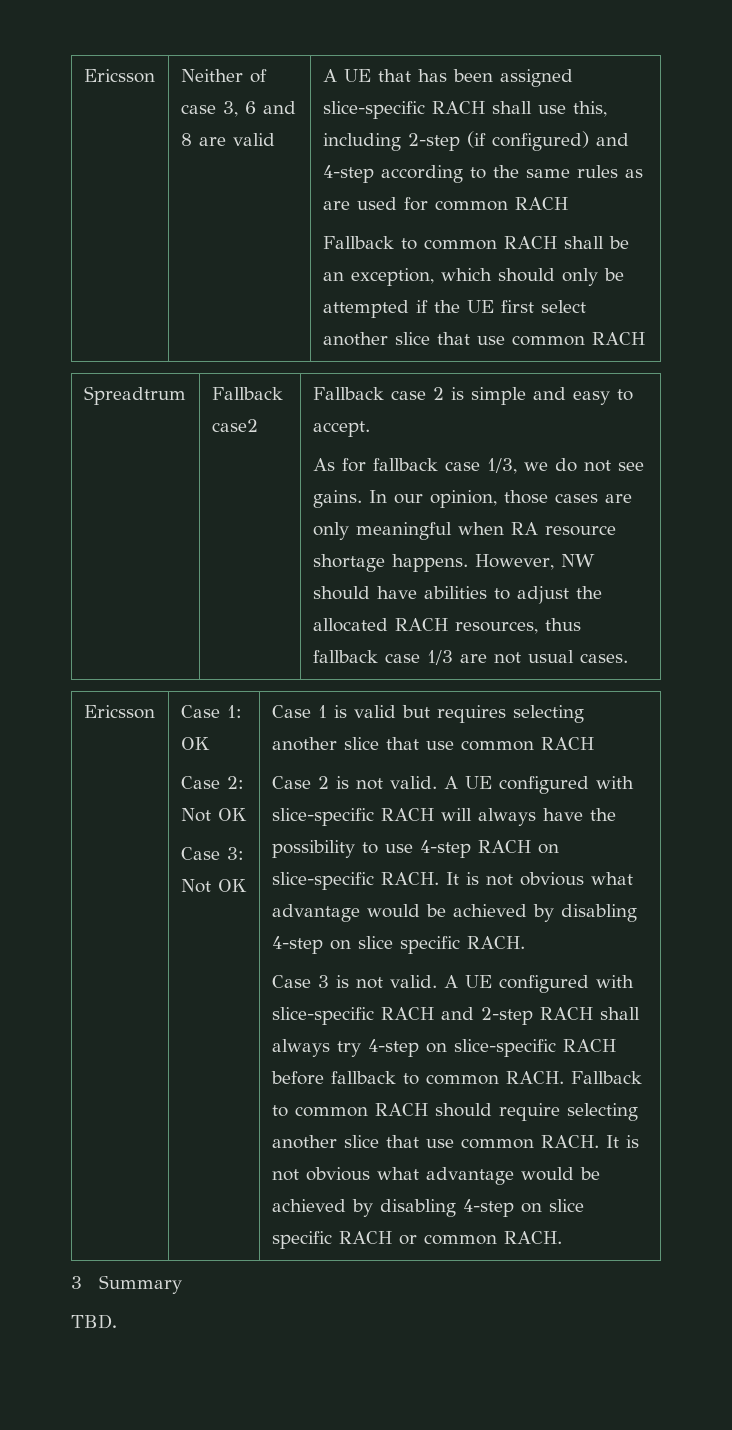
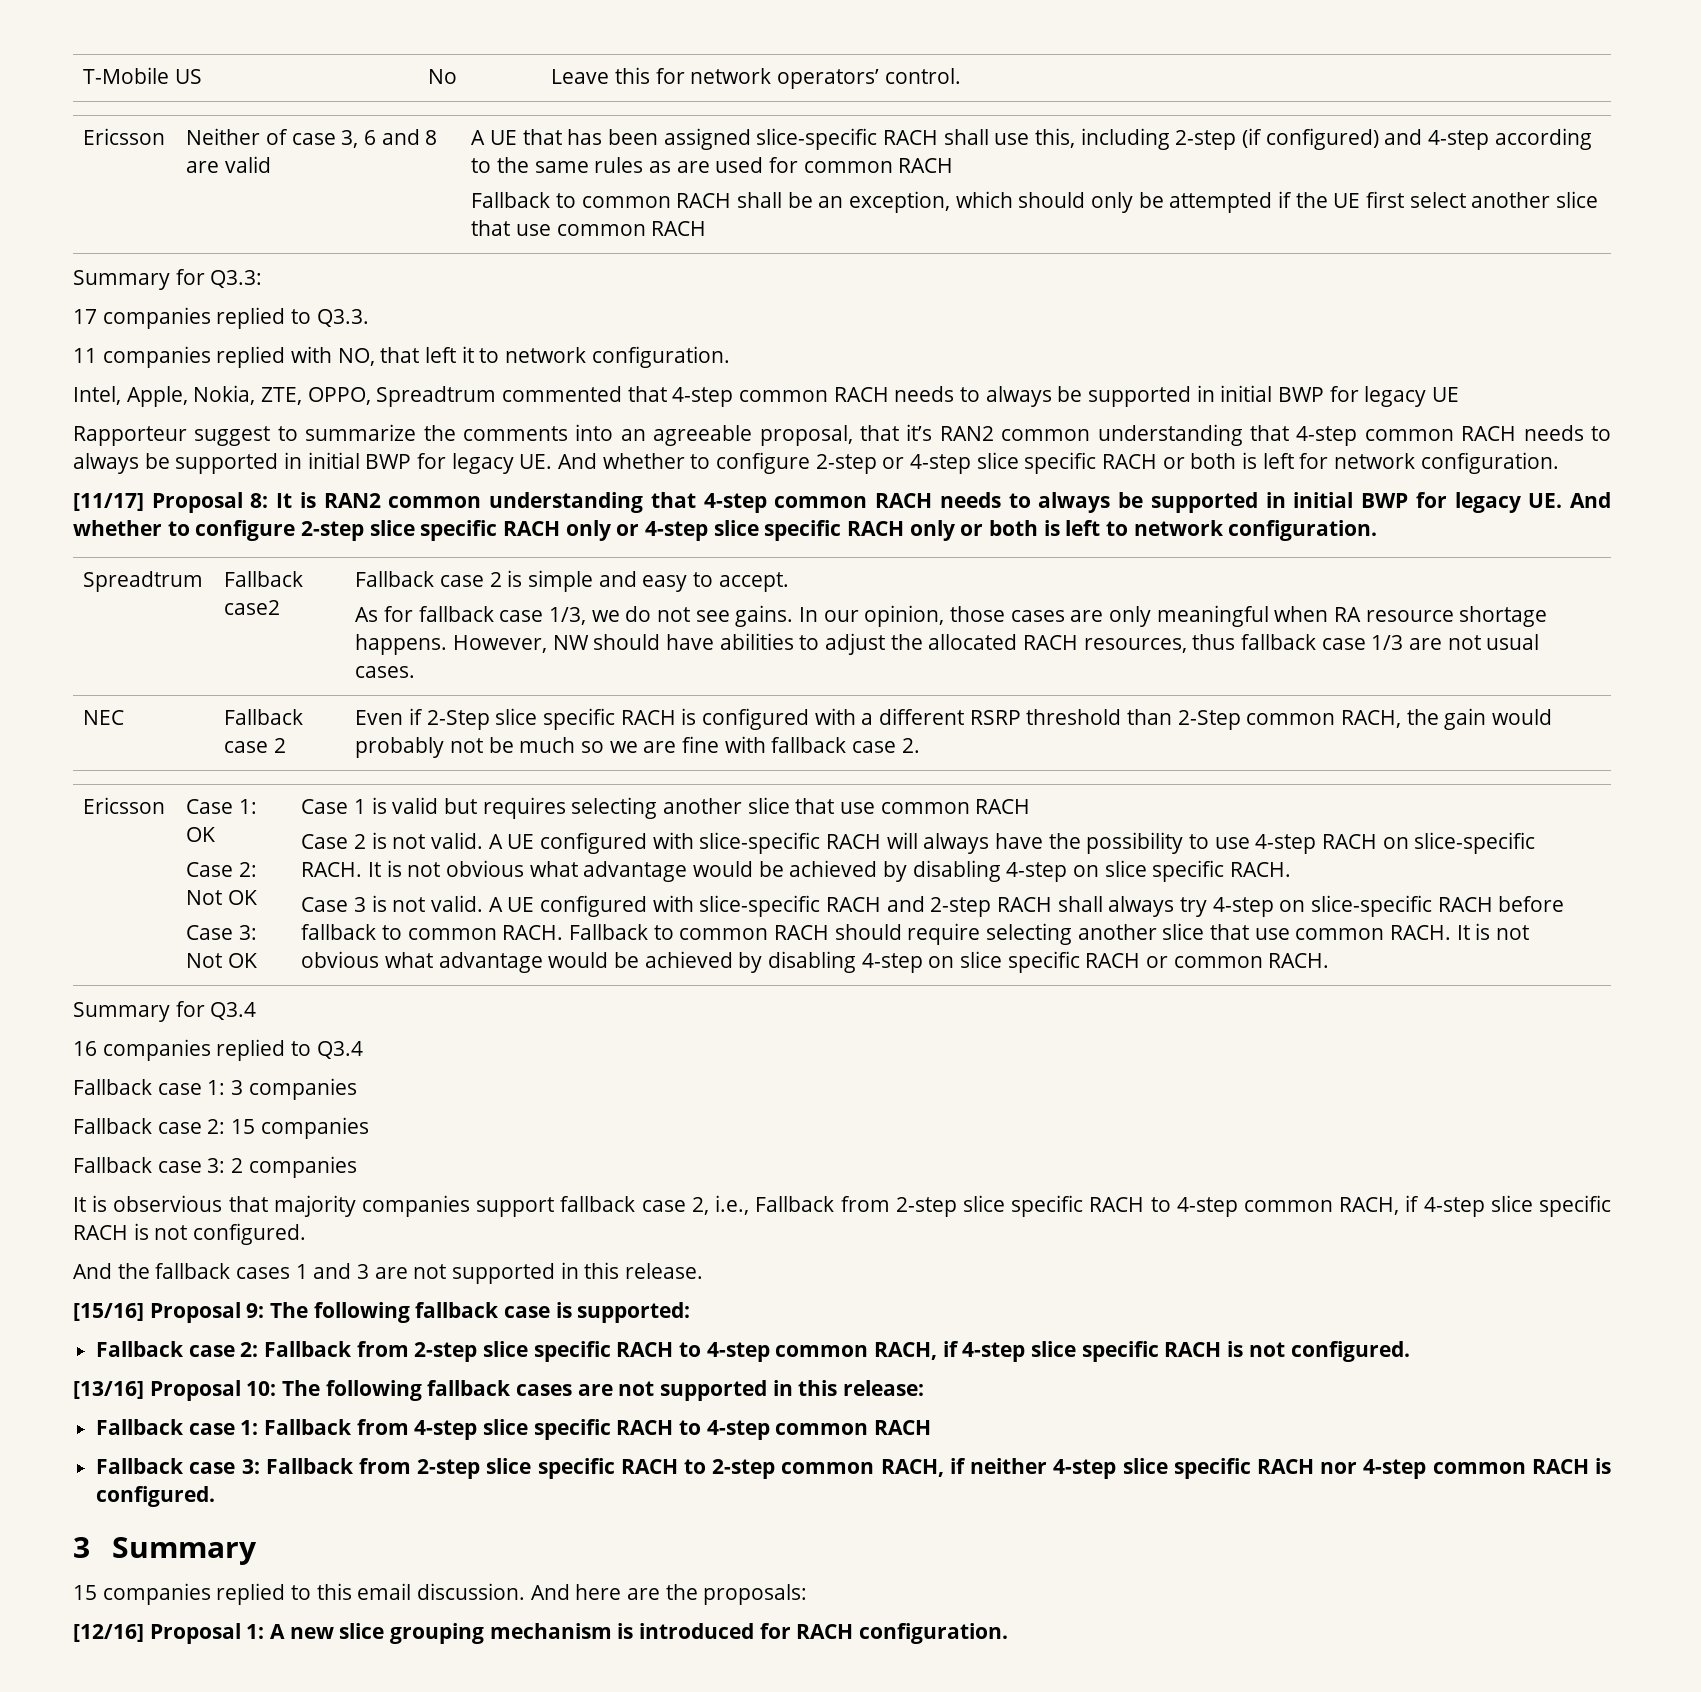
+ T-Mobile US | No | Leave this for network operators’ control.
+ Summary for Q3.3:
+ 17 companies replied to Q3.3.
+ 11 companies replied with NO, that left it to network configuration.
+ Intel, Apple, Nokia, ZTE, OPPO, Spreadtrum commented that 4-step common RACH needs to always be supported in initial BWP for legacy UE
+ Rapporteur suggest to summarize the comments into an agreeable proposal, that it’s RAN2 common understanding that 4-step common RACH needs to always be supported in initial BWP for legacy UE. And whether to configure 2-step or 4-step slice specific RACH or both is left for network configuration.
+ [11/17] Proposal 8: It is RAN2 common understanding that 4-step common RACH needs to always be supported in initial BWP for legacy UE. And whether to configure 2-step slice specific RACH only or 4-step slice specific RACH only or both is left to network configuration.
+ NEC | Fallback case 2 | Even if 2-Step slice specific RACH is configured with a different RSRP threshold than 2-Step common RACH, the gain would probably not be much so we are fine with fallback case 2.
+ Summary for Q3.4
+ 16 companies replied to Q3.4
+ Fallback case 1: 3 companies
+ Fallback case 2: 15 companies
+ Fallback case 3: 2 companies
+ It is observious that majority companies support fallback case 2, i.e., Fallback from 2-step slice specific RACH to 4-step common RACH, if 4-step slice specific RACH is not configured.
+ And the fallback cases 1 and 3 are not supported in this release.
+ [15/16] Proposal 9: The following fallback case is supported:
+ Fallback case 2: Fallback from 2-step slice specific RACH to 4-step common RACH, if 4-step slice specific RACH is not configured.
+ [13/16] Proposal 10: The following fallback cases are not supported in this release:
+ Fallback case 1: Fallback from 4-step slice specific RACH to 4-step common RACH
+ Fallback case 3: Fallback from 2-step slice specific RACH to 2-step common RACH, if neither 4-step slice specific RACH nor 4-step common RACH is configured.
  3 Summary
- TBD.
+ 15 companies replied to this email discussion. And here are the proposals:
+ [12/16] Proposal 1: A new slice grouping mechanism is introduced for RACH configuration.

